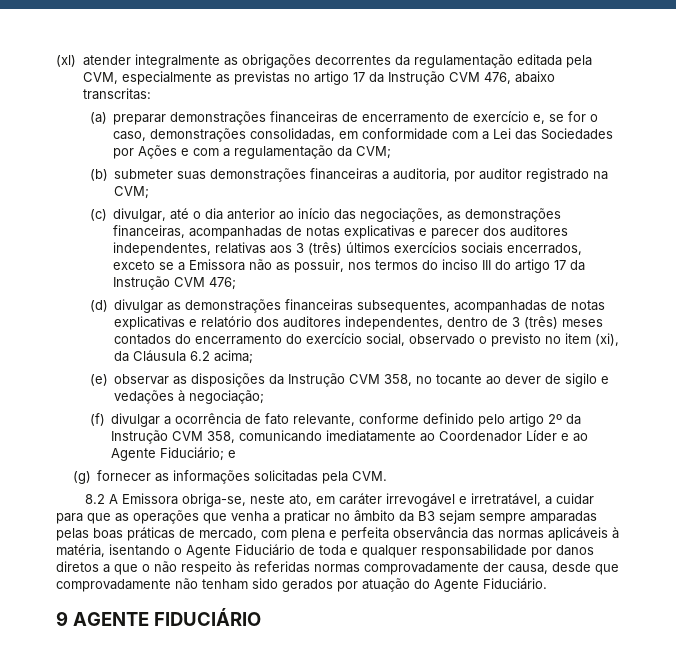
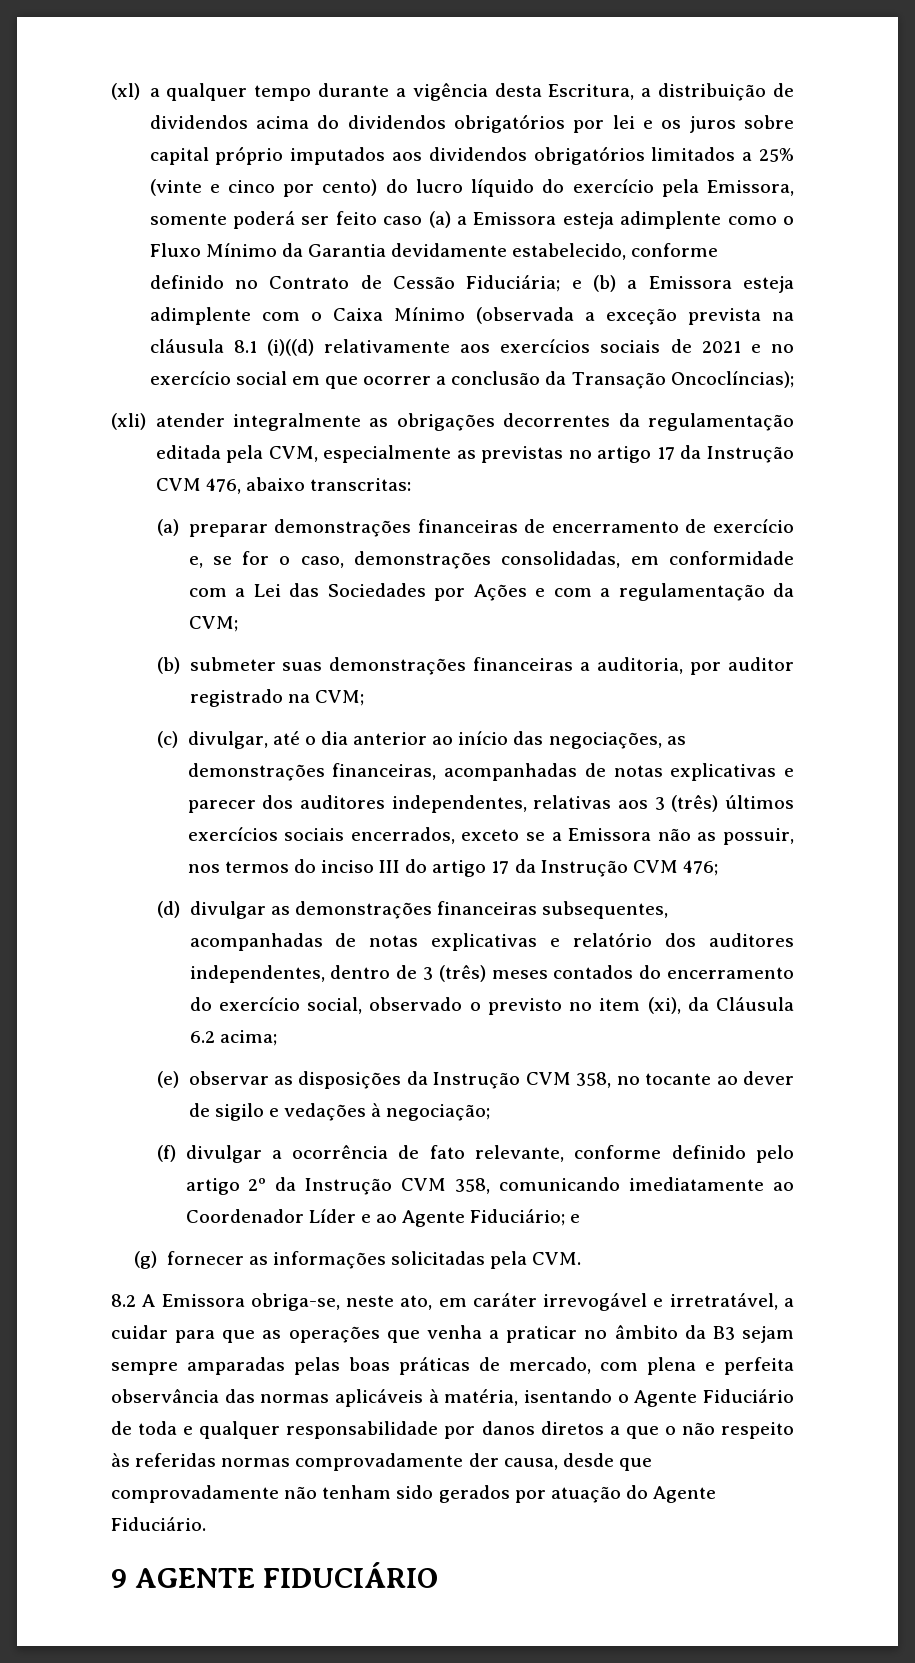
- (xl) atender integralmente as obrigações decorrentes da regulamentação editada pela CVM, especialmente as previstas no artigo 17 da Instrução CVM 476, abaixo transcritas:
+ (xl) a qualquer tempo durante a vigência desta Escritura, a distribuição de dividendos acima do dividendos obrigatórios por lei e os juros sobre capital próprio imputados aos dividendos obrigatórios limitados a 25% (vinte e cinco por cento) do lucro líquido do exercício pela Emissora, somente poderá ser feito caso (a) a Emissora esteja adimplente como o Fluxo Mínimo da Garantia devidamente estabelecido, conforme definido no Contrato de Cessão Fiduciária; e (b) a Emissora esteja adimplente com o Caixa Mínimo (observada a exceção prevista na cláusula 8.1 (i)((d) relativamente aos exercícios sociais de 2021 e no exercício social em que ocorrer a conclusão da Transação Oncoclíncias);
+ (xli) atender integralmente as obrigações decorrentes da regulamentação editada pela CVM, especialmente as previstas no artigo 17 da Instrução CVM 476, abaixo transcritas:

